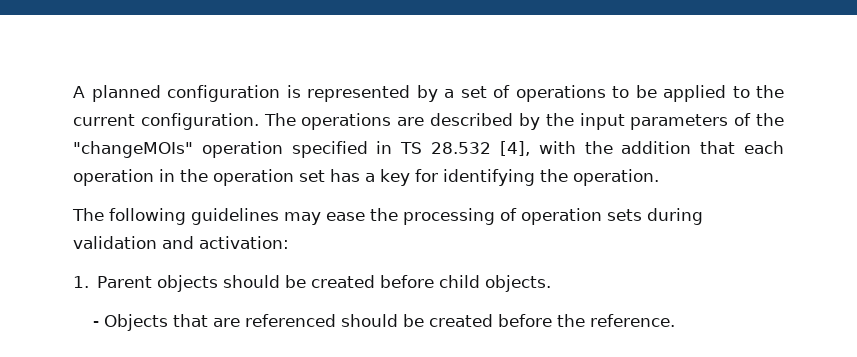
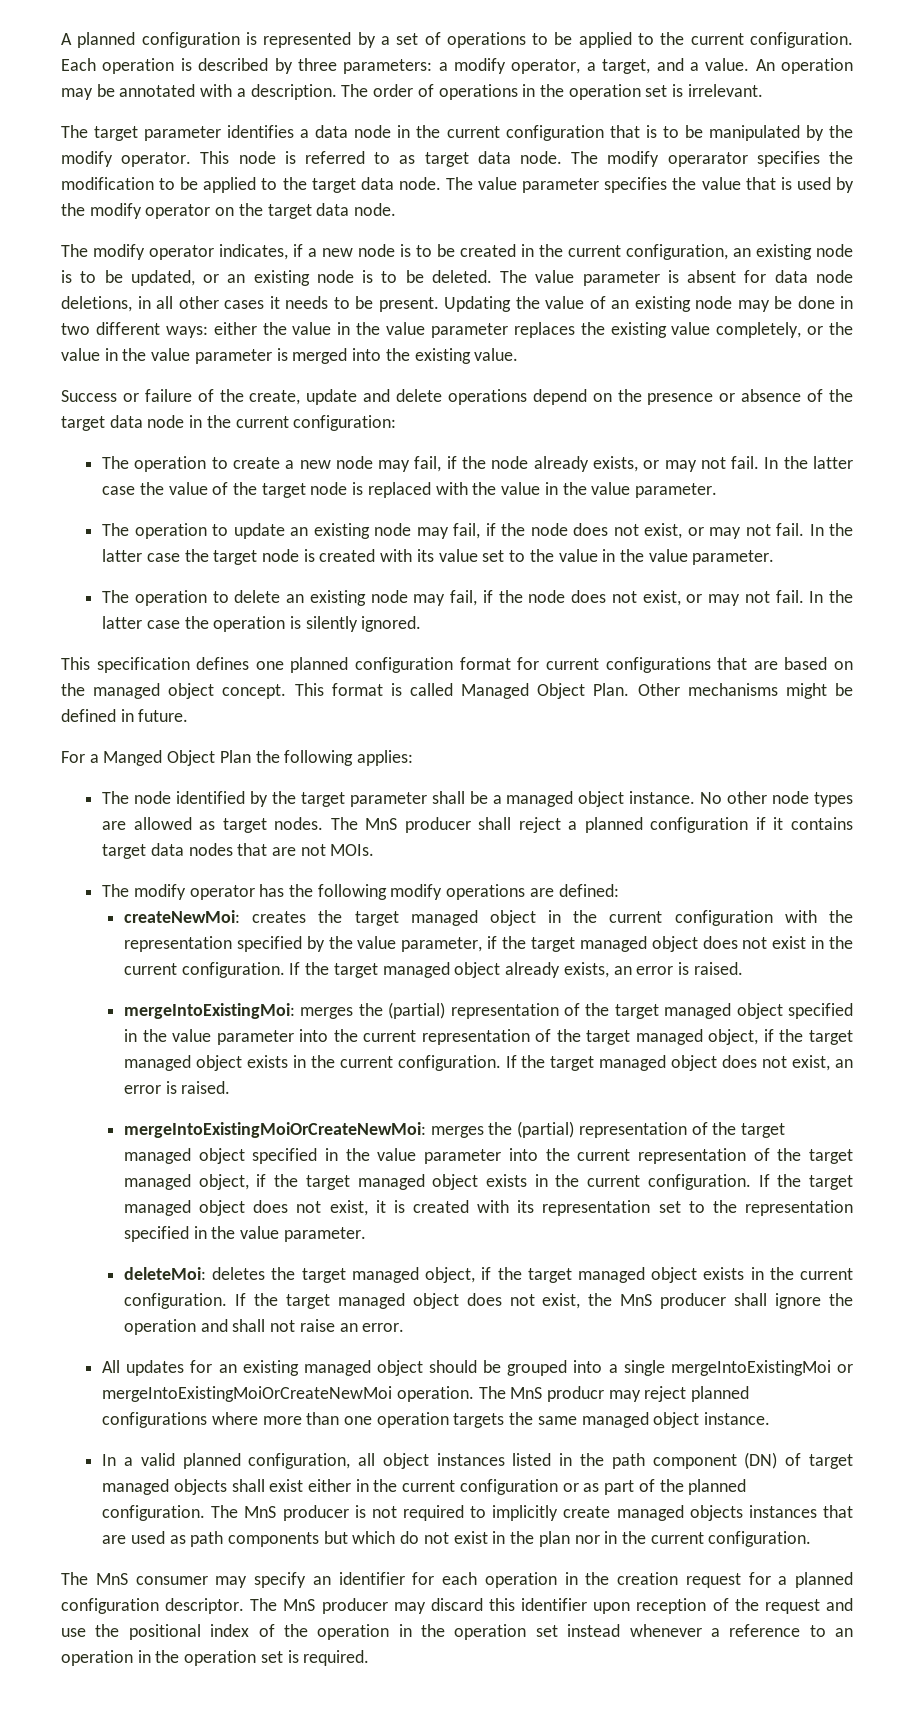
- The operations are described by the input parameters of the "changeMOIs" operation specified in TS 28.532 [4], with the addition that each operation in the operation set has a key for identifying the operation.
- The following guidelines may ease the processing of operation sets during validation and activation:
- 1. Parent objects should be created before child objects.
- - Objects that are referenced should be created before the reference.
+ Each operation is described by three parameters: a modify operator, a target, and a value. An operation may be annotated with a description. The order of operations in the operation set is irrelevant.
+ The target parameter identifies a data node in the current configuration that is to be manipulated by the modify operator. This node is referred to as target data node. The modify operarator specifies the modification to be applied to the target data node. The value parameter specifies the value that is used by the modify operator on the target data node.
+ The modify operator indicates, if a new node is to be created in the current configuration, an existing node is to be updated, or an existing node is to be deleted. The value parameter is absent for data node deletions, in all other cases it needs to be present. Updating the value of an existing node may be done in two different ways: either the value in the value parameter replaces the existing value completely, or the value in the value parameter is merged into the existing value.
+ Success or failure of the create, update and delete operations depend on the presence or absence of the target data node in the current configuration:
+ The operation to create a new node may fail, if the node already exists, or may not fail. In the latter case the value of the target node is replaced with the value in the value parameter.
+ The operation to update an existing node may fail, if the node does not exist, or may not fail. In the latter case the target node is created with its value set to the value in the value parameter.
+ The operation to delete an existing node may fail, if the node does not exist, or may not fail. In the latter case the operation is silently ignored.
+ This specification defines one planned configuration format for current configurations that are based on the managed object concept. This format is called Managed Object Plan. Other mechanisms might be defined in future.
+ For a Manged Object Plan the following applies:
+ The node identified by the target parameter shall be a managed object instance. No other node types are allowed as target nodes. The MnS producer shall reject a planned configuration if it contains target data nodes that are not MOIs.
+ The modify operator has the following modify operations are defined:
+ createNewMoi: creates the target managed object in the current configuration with the representation specified by the value parameter, if the target managed object does not exist in the current configuration. If the target managed object already exists, an error is raised.
+ mergeIntoExistingMoi: merges the (partial) representation of the target managed object specified in the value parameter into the current representation of the target managed object, if the target managed object exists in the current configuration. If the target managed object does not exist, an error is raised.
+ mergeIntoExistingMoiOrCreateNewMoi: merges the (partial) representation of the target managed object specified in the value parameter into the current representation of the target managed object, if the target managed object exists in the current configuration. If the target managed object does not exist, it is created with its representation set to the representation specified in the value parameter.
+ deleteMoi: deletes the target managed object, if the target managed object exists in the current configuration. If the target managed object does not exist, the MnS producer shall ignore the operation and shall not raise an error.
+ All updates for an existing managed object should be grouped into a single mergeIntoExistingMoi or mergeIntoExistingMoiOrCreateNewMoi operation. The MnS producr may reject planned configurations where more than one operation targets the same managed object instance.
+ In a valid planned configuration, all object instances listed in the path component (DN) of target managed objects shall exist either in the current configuration or as part of the planned configuration. The MnS producer is not required to implicitly create managed objects instances that are used as path components but which do not exist in the plan nor in the current configuration.
+ The MnS consumer may specify an identifier for each operation in the creation request for a planned configuration descriptor. The MnS producer may discard this identifier upon reception of the request and use the positional index of the operation in the operation set instead whenever a reference to an operation in the operation set is required.

